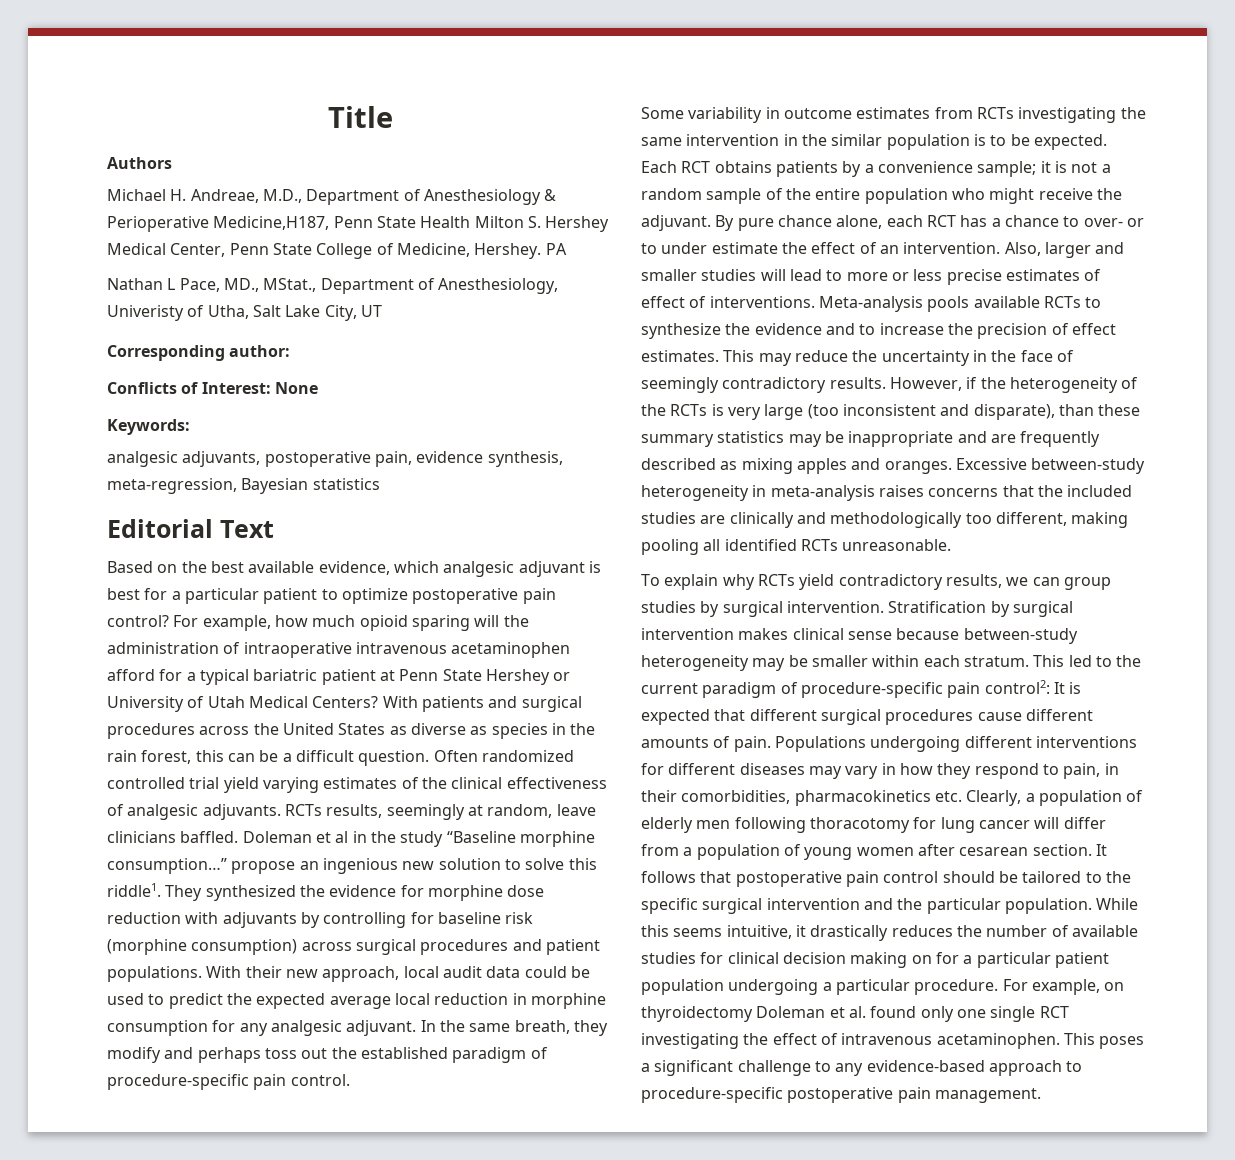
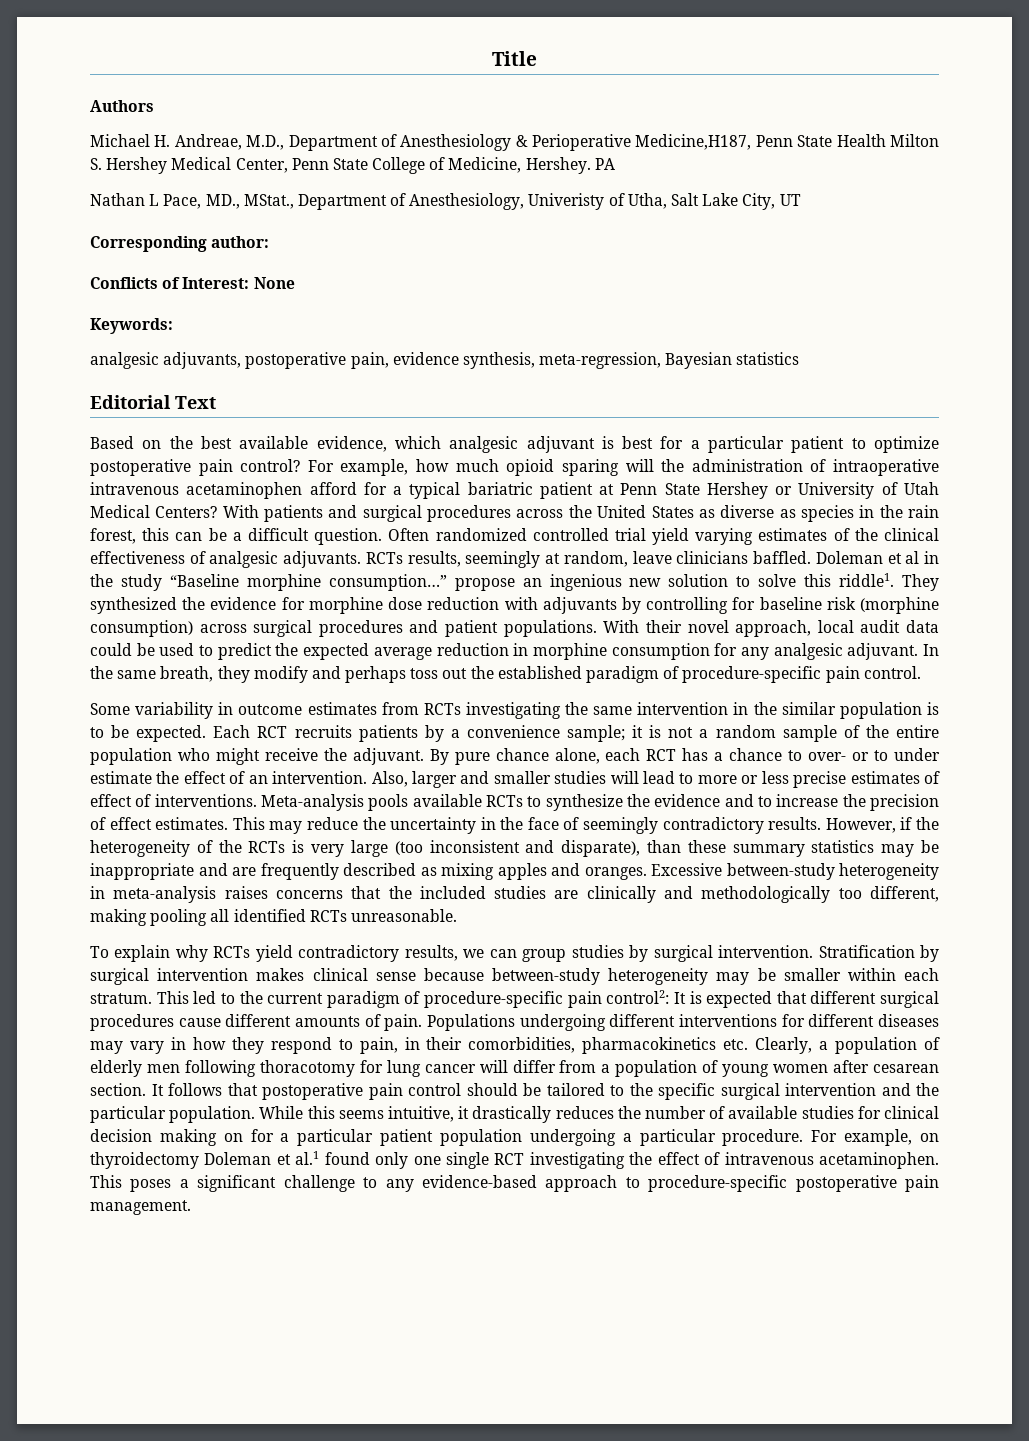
- With their new approach, local audit data could be used to predict the expected average local reduction in morphine consumption for any analgesic adjuvant.
+ With their novel approach, local audit data could be used to predict the expected average reduction in morphine consumption for any analgesic adjuvant.
- Each RCT obtains patients by a convenience sample; it is not a random sample of the entire population who might receive the adjuvant.
+ Each RCT recruits patients by a convenience sample; it is not a random sample of the entire population who might receive the adjuvant.
- For example, on thyroidectomy Doleman et al. found only one single RCT investigating the effect of intravenous acetaminophen.
+ For example, on thyroidectomy Doleman et al.1 found only one single RCT investigating the effect of intravenous acetaminophen.

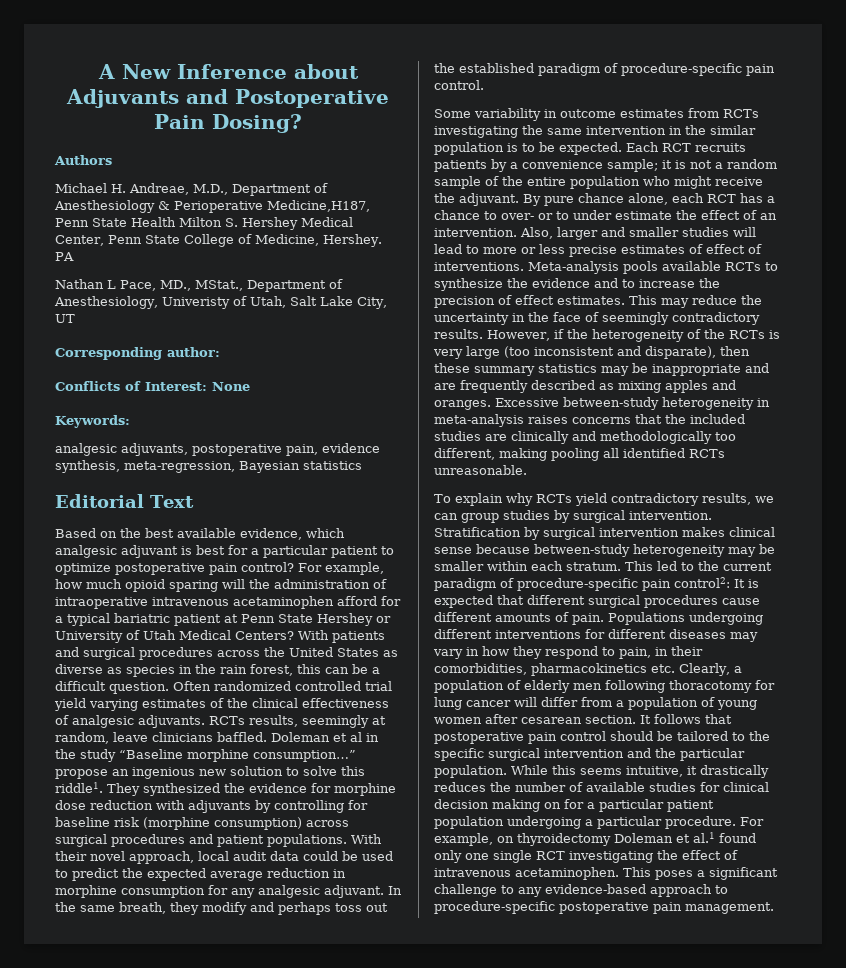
- Title
+ A New Inference about Adjuvants and Postoperative Pain Dosing?
- Nathan L Pace, MD., MStat., Department of Anesthesiology, Univeristy of Utha, Salt Lake City, UT
+ Nathan L Pace, MD., MStat., Department of Anesthesiology, Univeristy of Utah, Salt Lake City, UT
- However, if the heterogeneity of the RCTs is very large (too inconsistent and disparate), than these summary statistics may be inappropriate and are frequently described as mixing apples and oranges.
+ However, if the heterogeneity of the RCTs is very large (too inconsistent and disparate), then these summary statistics may be inappropriate and are frequently described as mixing apples and oranges.

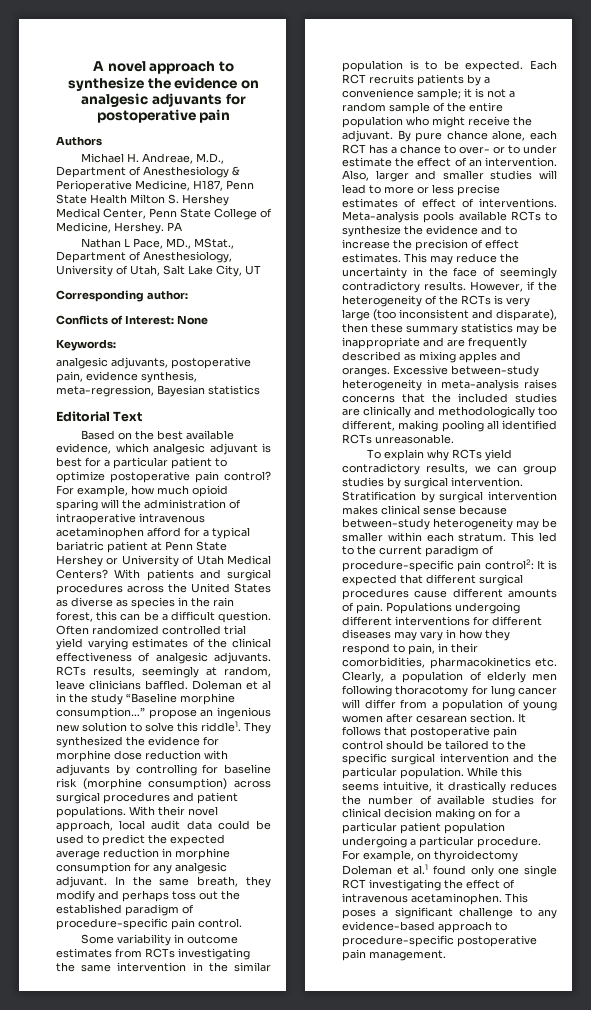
- A New Inference about Adjuvants and Postoperative Pain Dosing?
+ A novel approach to synthesize the evidence on analgesic adjuvants for postoperative pain
- Michael H. Andreae, M.D., Department of Anesthesiology & Perioperative Medicine,H187, Penn State Health Milton S. Hershey Medical Center, Penn State College of Medicine, Hershey.
+ Michael H. Andreae, M.D., Department of Anesthesiology & Perioperative Medicine, H187, Penn State Health Milton S. Hershey Medical Center, Penn State College of Medicine, Hershey.
- Nathan L Pace, MD., MStat., Department of Anesthesiology, Univeristy of Utah, Salt Lake City, UT
+ Nathan L Pace, MD., MStat., Department of Anesthesiology, University of Utah, Salt Lake City, UT

